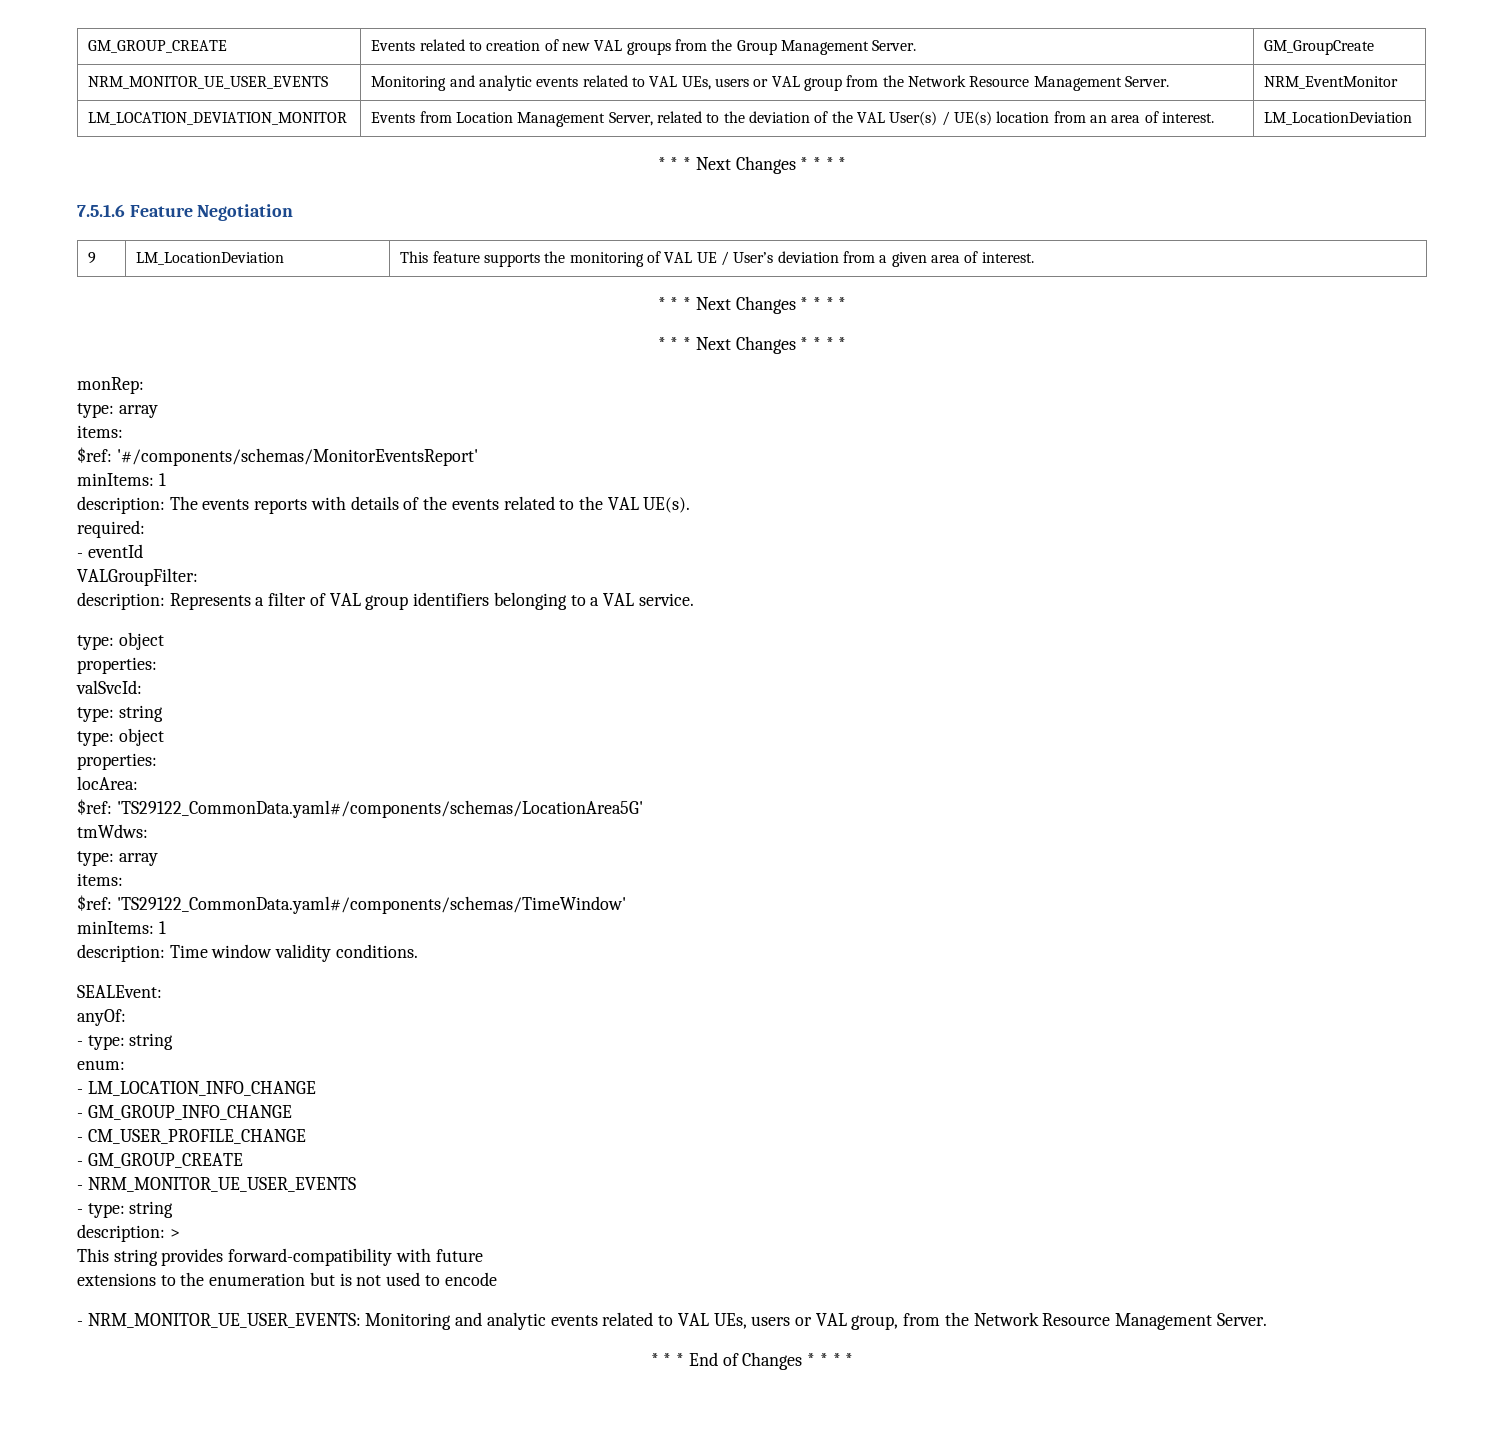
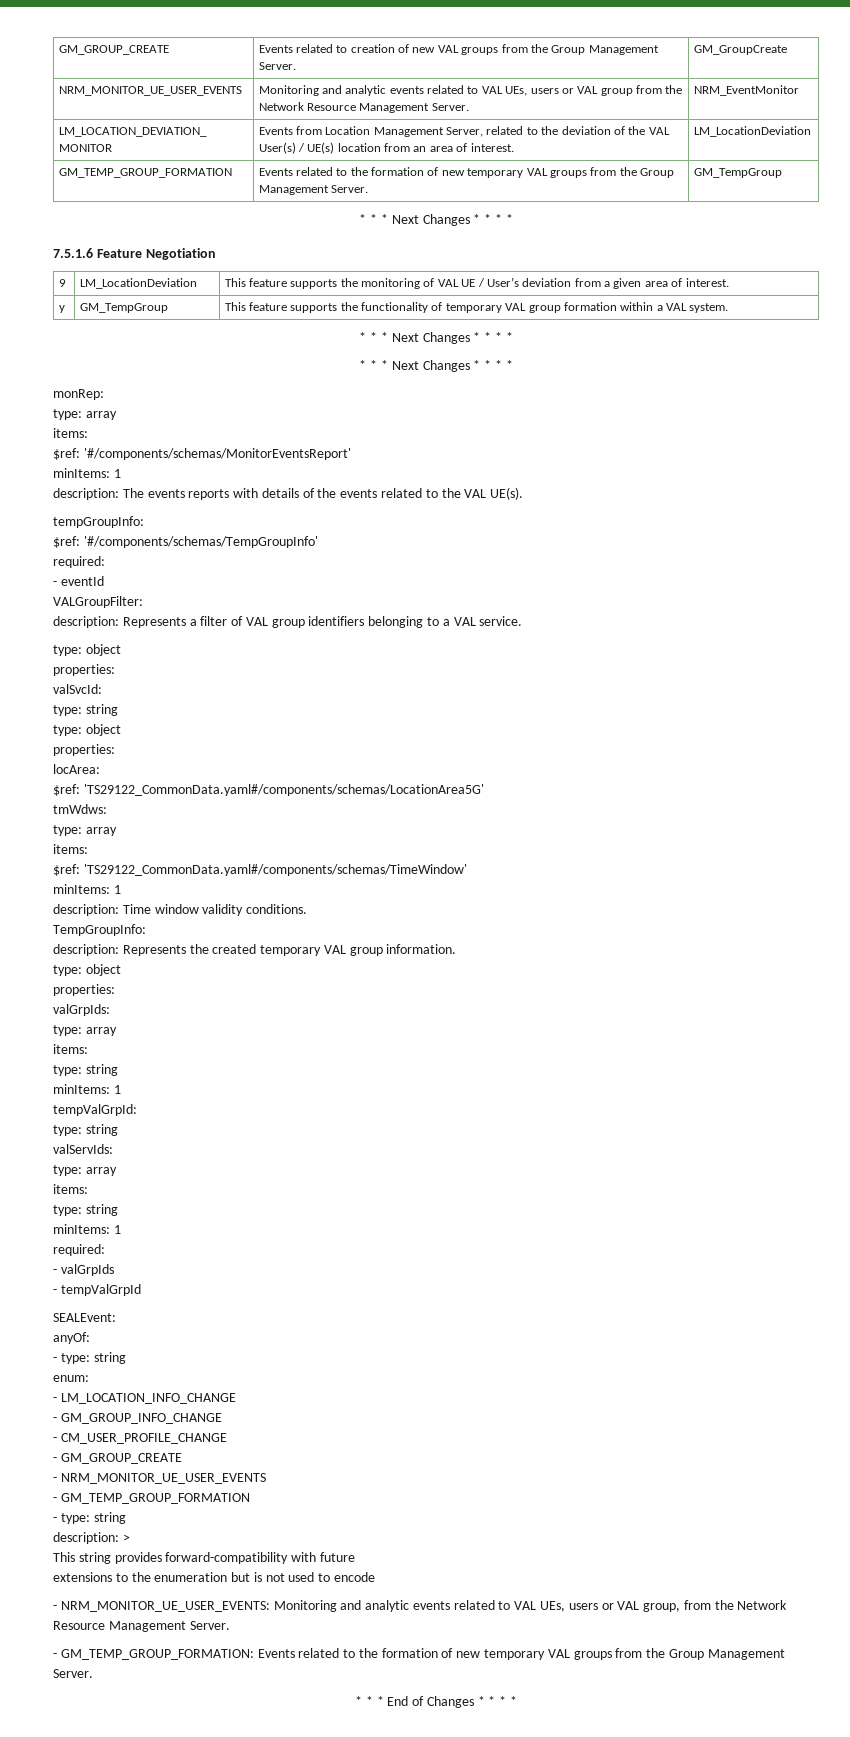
+ GM_TEMP_GROUP_FORMATION | Events related to the formation of new temporary VAL groups from the Group Management Server. | GM_TempGroup
+ y | GM_TempGroup | This feature supports the functionality of temporary VAL group formation within a VAL system.
+ tempGroupInfo:
+ $ref: '#/components/schemas/TempGroupInfo'
+ TempGroupInfo:
+ description: Represents the created temporary VAL group information.
+ type: object
+ properties:
+ valGrpIds:
+ type: array
+ items:
+ type: string
+ minItems: 1
+ tempValGrpId:
+ type: string
+ valServIds:
+ type: array
+ items:
+ type: string
+ minItems: 1
+ required:
+ - valGrpIds
+ - tempValGrpId
+ - GM_TEMP_GROUP_FORMATION
+ - GM_TEMP_GROUP_FORMATION: Events related to the formation of new temporary VAL groups from the Group Management Server.

